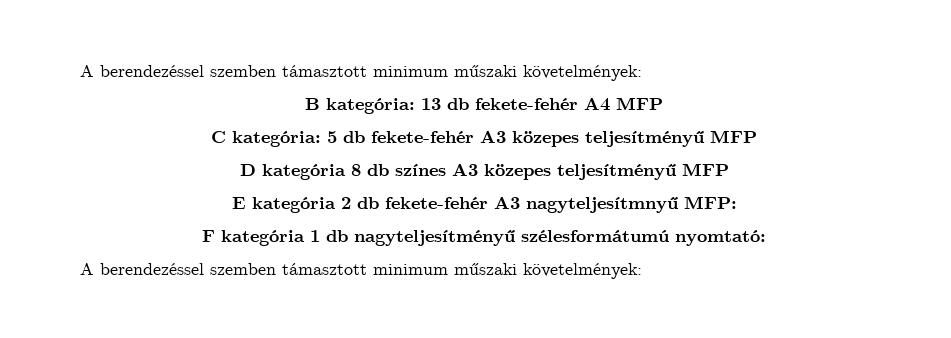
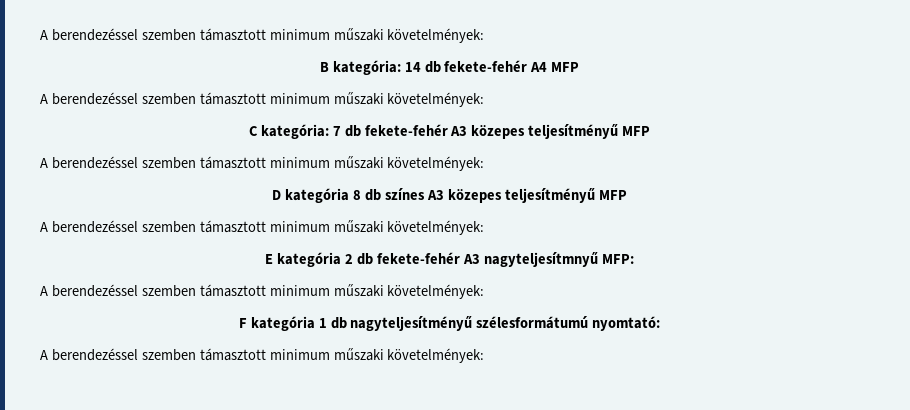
- B kategória: 13 db fekete-fehér A4 MFP
+ B kategória: 14 db fekete-fehér A4 MFP
+ A berendezéssel szemben támasztott minimum műszaki követelmények:
- C kategória: 5 db fekete-fehér A3 közepes teljesítményű MFP
+ C kategória: 7 db fekete-fehér A3 közepes teljesítményű MFP
+ A berendezéssel szemben támasztott minimum műszaki követelmények:
  D kategória 8 db színes A3 közepes teljesítményű MFP
+ A berendezéssel szemben támasztott minimum műszaki követelmények:
  E kategória 2 db fekete-fehér A3 nagyteljesítmnyű MFP:
+ A berendezéssel szemben támasztott minimum műszaki követelmények:

